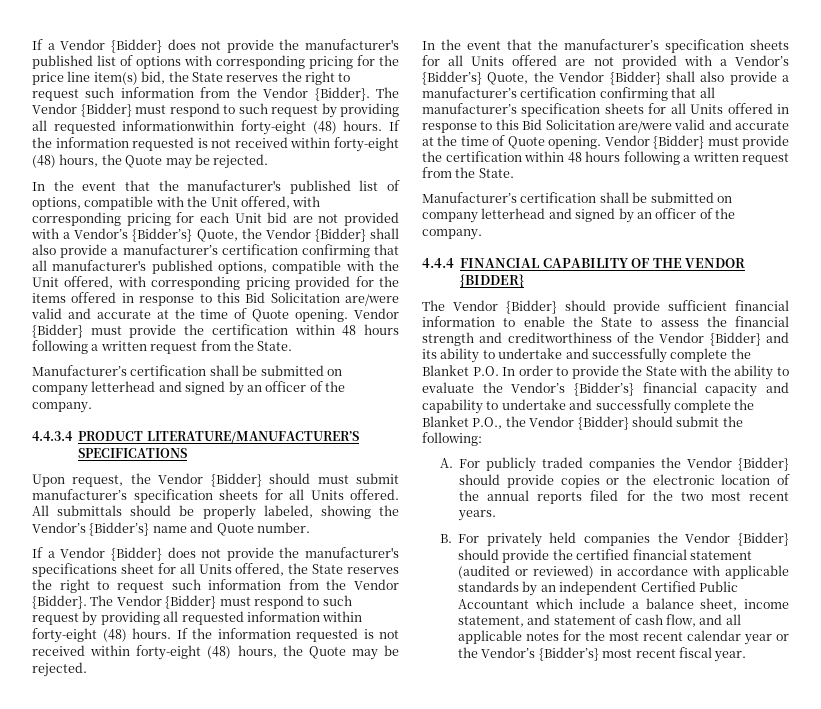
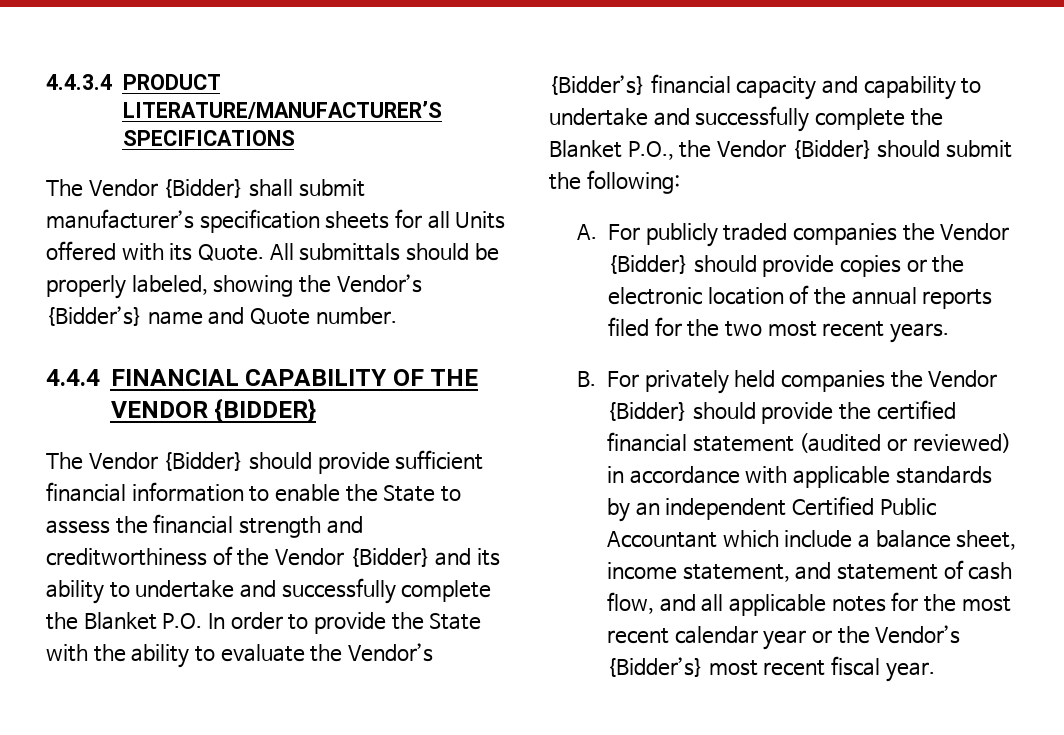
- If a Vendor {Bidder} does not provide the manufacturer's published list of options with corresponding pricing for the price line item(s) bid, the State reserves the right to request such information from the Vendor {Bidder}. The Vendor {Bidder} must respond to such request by providing all requested informationwithin forty-eight (48) hours. If the information requested is not received within forty-eight (48) hours, the Quote may be rejected.
- In the event that the manufacturer's published list of options, compatible with the Unit offered, with corresponding pricing for each Unit bid are not provided with a Vendor’s {Bidder’s} Quote, the Vendor {Bidder} shall also provide a manufacturer’s certification confirming that all manufacturer's published options, compatible with the Unit offered, with corresponding pricing provided for the items offered in response to this Bid Solicitation are/were valid and accurate at the time of Quote opening. Vendor {Bidder} must provide the certification within 48 hours following a written request from the State.
- Manufacturer’s certification shall be submitted on company letterhead and signed by an officer of the company.
  4.4.3.4 PRODUCT LITERATURE/MANUFACTURER’S SPECIFICATIONS
- Upon request, the Vendor {Bidder} should must submit manufacturer’s specification sheets for all Units offered.
+ The Vendor {Bidder} shall submit manufacturer’s specification sheets for all Units offered with its Quote.
- If a Vendor {Bidder} does not provide the manufacturer's specifications sheet for all Units offered, the State reserves the right to request such information from the Vendor {Bidder}. The Vendor {Bidder} must respond to such request by providing all requested information within forty-eight (48) hours. If the information requested is not received within forty-eight (48) hours, the Quote may be rejected.
- In the event that the manufacturer’s specification sheets for all Units offered are not provided with a Vendor’s {Bidder’s} Quote, the Vendor {Bidder} shall also provide a manufacturer’s certification confirming that all manufacturer’s specification sheets for all Units offered in response to this Bid Solicitation are/were valid and accurate at the time of Quote opening. Vendor {Bidder} must provide the certification within 48 hours following a written request from the State.
- Manufacturer’s certification shall be submitted on company letterhead and signed by an officer of the company.

